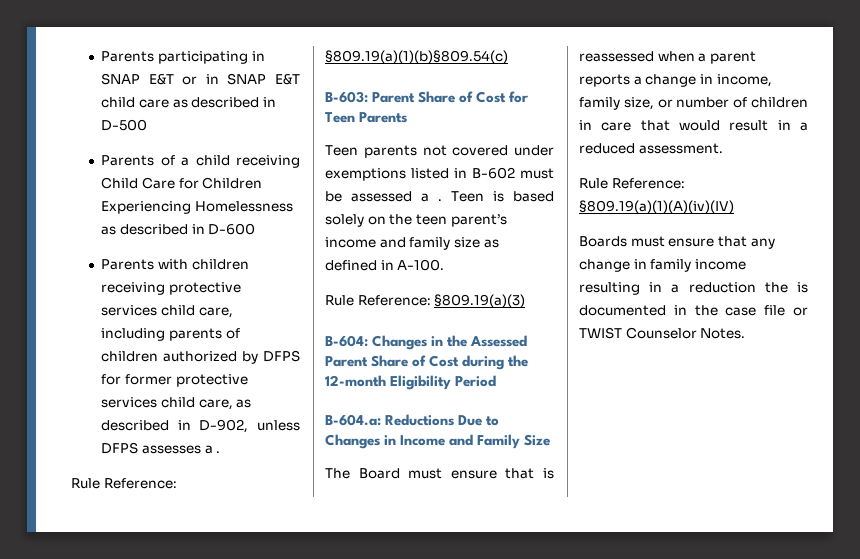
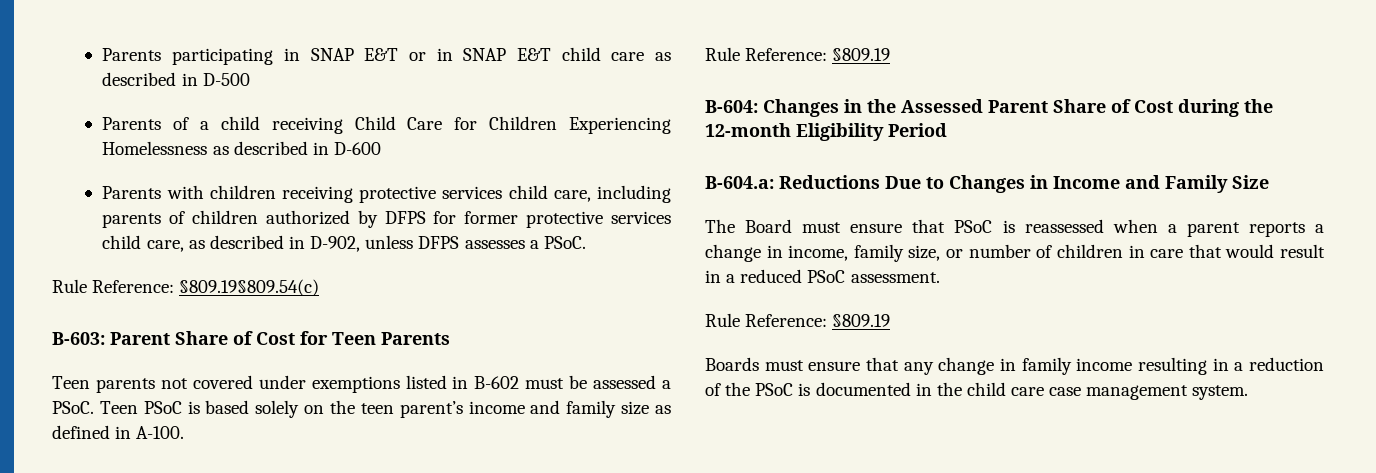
- Parents with children receiving protective services child care, including parents of children authorized by DFPS for former protective services child care, as described in D-902, unless DFPS assesses a .
- Rule Reference: §809.19(a)(1)(b)§809.54(c)
+ Parents with children receiving protective services child care, including parents of children authorized by DFPS for former protective services child care, as described in D-902, unless DFPS assesses a PSoC.
+ Rule Reference: §809.19§809.54(c)
- Teen parents not covered under exemptions listed in B-602 must be assessed a . Teen is based solely on the teen parent’s income and family size as defined in A-100.
- Rule Reference: §809.19(a)(3)
+ Teen parents not covered under exemptions listed in B-602 must be assessed a PSoC. Teen PSoC is based solely on the teen parent’s income and family size as defined in A-100.
+ Rule Reference: §809.19
- The Board must ensure that is reassessed when a parent reports a change in income, family size, or number of children in care that would result in a reduced assessment.
- Rule Reference: §809.19(a)(1)(A)(iv)(IV)
+ The Board must ensure that PSoC is reassessed when a parent reports a change in income, family size, or number of children in care that would result in a reduced PSoC assessment.
+ Rule Reference: §809.19
- Boards must ensure that any change in family income resulting in a reduction the is documented in the case file or TWIST Counselor Notes.
+ Boards must ensure that any change in family income resulting in a reduction of the PSoC is documented in the child care case management system.

